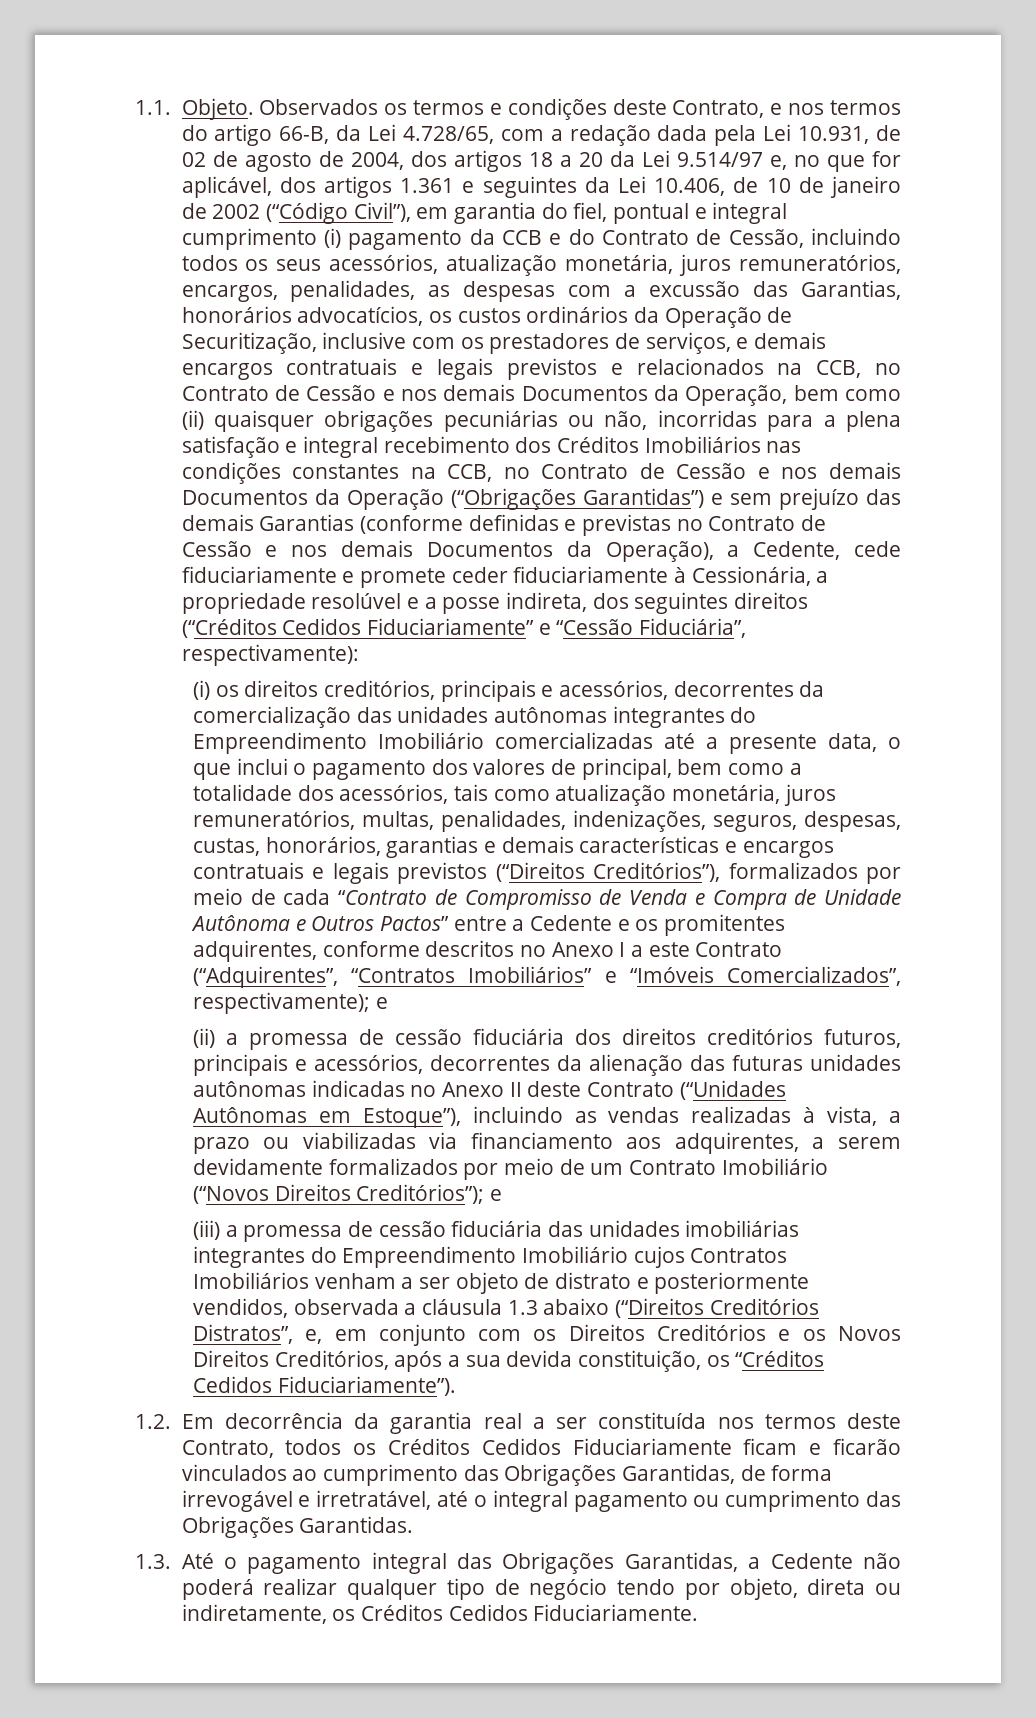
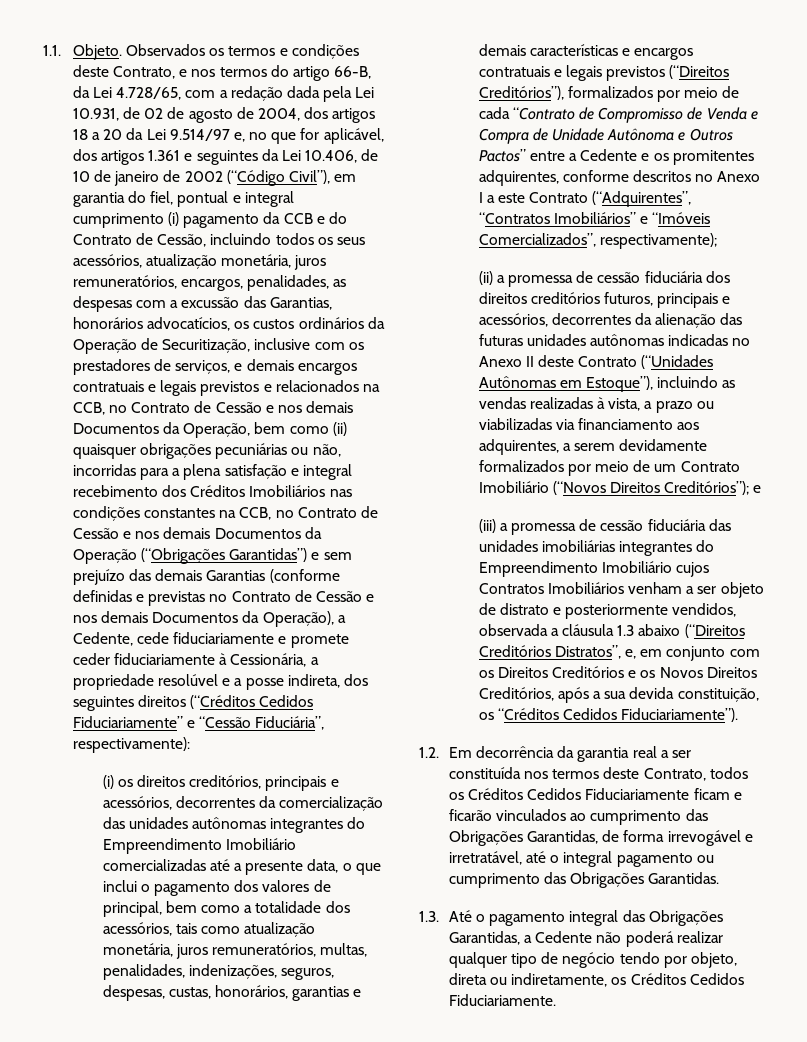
- (i) os direitos creditórios, principais e acessórios, decorrentes da comercialização das unidades autônomas integrantes do Empreendimento Imobiliário comercializadas até a presente data, o que inclui o pagamento dos valores de principal, bem como a totalidade dos acessórios, tais como atualização monetária, juros remuneratórios, multas, penalidades, indenizações, seguros, despesas, custas, honorários, garantias e demais características e encargos contratuais e legais previstos (“Direitos Creditórios”), formalizados por meio de cada “Contrato de Compromisso de Venda e Compra de Unidade Autônoma e Outros Pactos” entre a Cedente e os promitentes adquirentes, conforme descritos no Anexo I a este Contrato (“Adquirentes”, “Contratos Imobiliários” e “Imóveis Comercializados”, respectivamente); e
+ (i) os direitos creditórios, principais e acessórios, decorrentes da comercialização das unidades autônomas integrantes do Empreendimento Imobiliário comercializadas até a presente data, o que inclui o pagamento dos valores de principal, bem como a totalidade dos acessórios, tais como atualização monetária, juros remuneratórios, multas, penalidades, indenizações, seguros, despesas, custas, honorários, garantias e demais características e encargos contratuais e legais previstos (“Direitos Creditórios”), formalizados por meio de cada “Contrato de Compromisso de Venda e Compra de Unidade Autônoma e Outros Pactos” entre a Cedente e os promitentes adquirentes, conforme descritos no Anexo I a este Contrato (“Adquirentes”, “Contratos Imobiliários” e “Imóveis Comercializados”, respectivamente);

